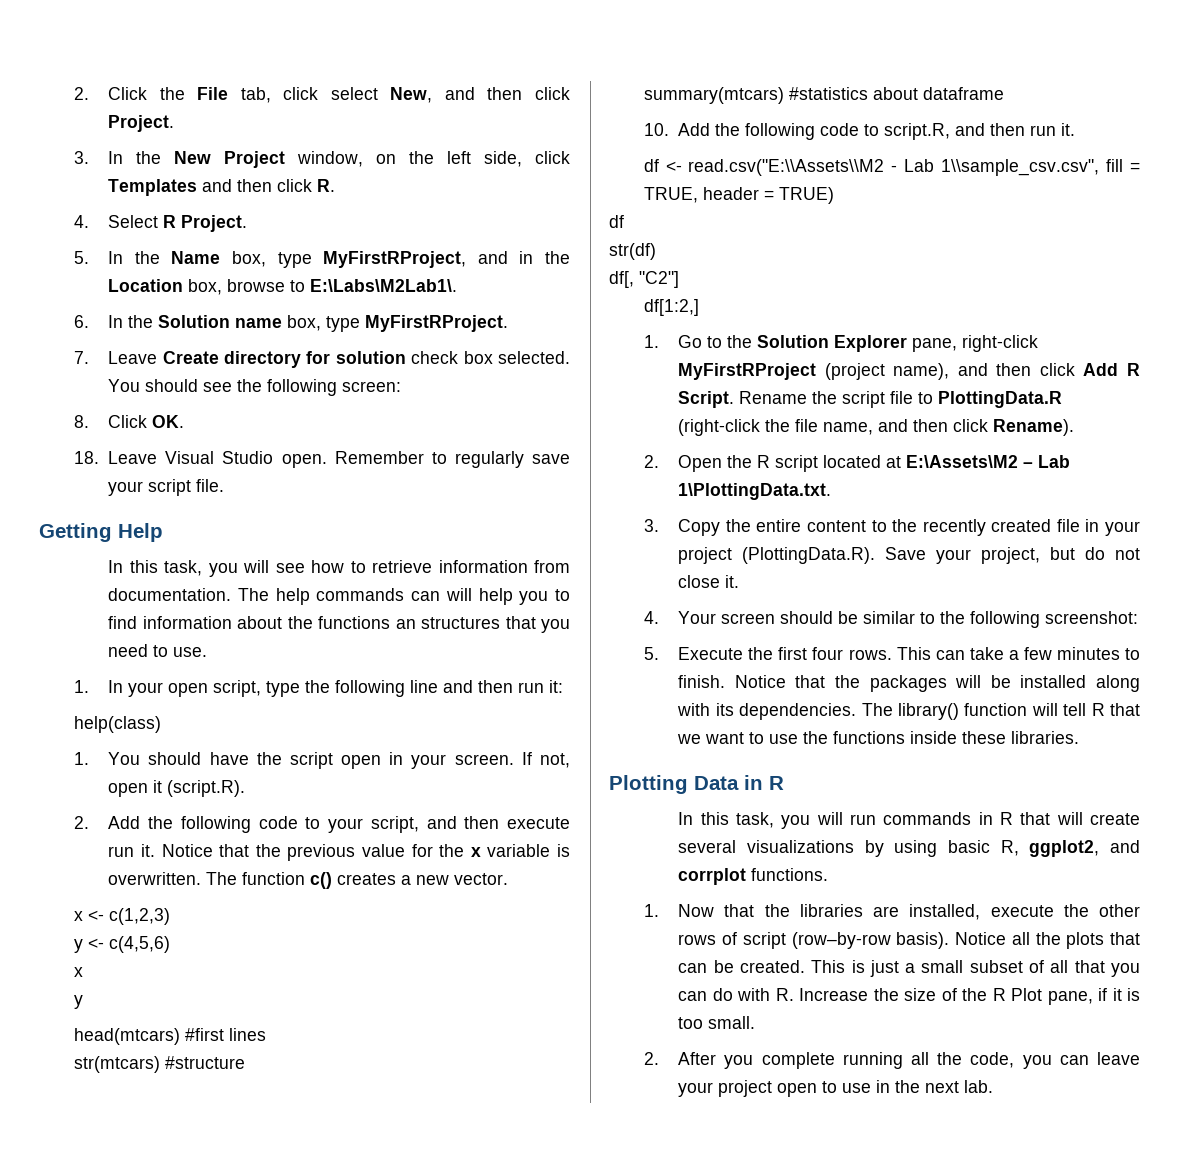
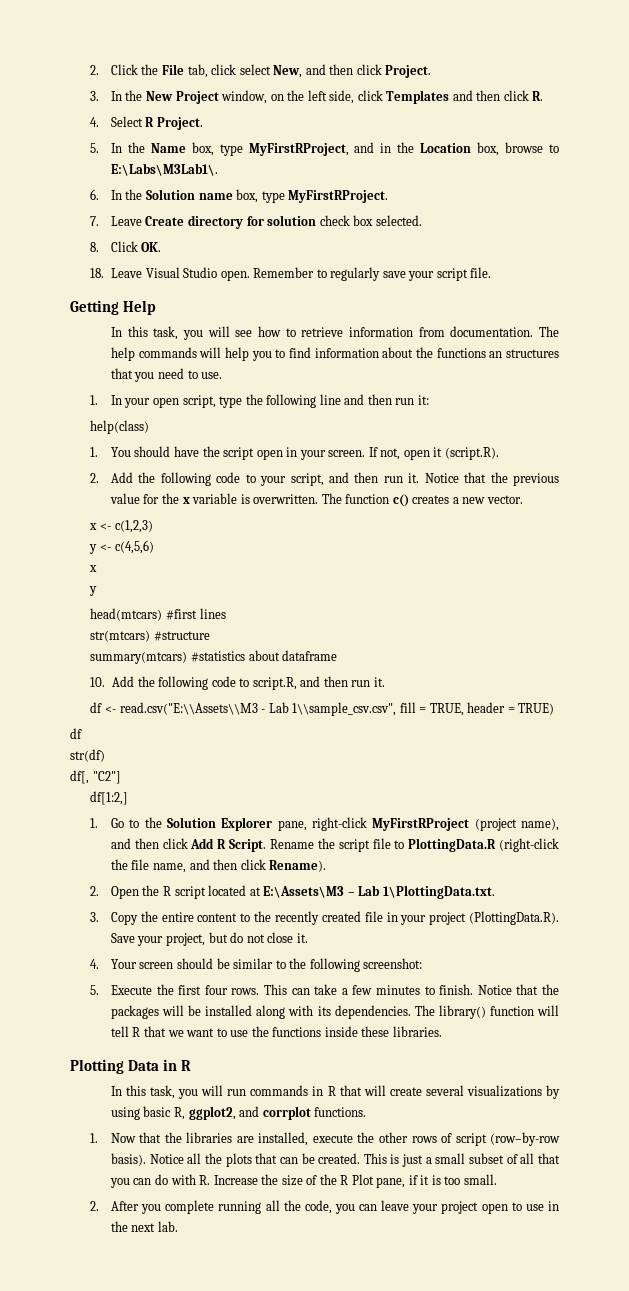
- 5. In the Name box, type MyFirstRProject, and in the Location box, browse to E:\Labs\M2Lab1\.
+ 5. In the Name box, type MyFirstRProject, and in the Location box, browse to E:\Labs\M3Lab1\.
- You should see the following screen:
- The help commands can will help you to find information about the functions an structures that you need to use.
+ The help commands will help you to find information about the functions an structures that you need to use.
- 2. Add the following code to your script, and then execute run it.
+ 2. Add the following code to your script, and then run it.
- df <- read.csv("E:\\Assets\\M2 - Lab 1\\sample_csv.csv", fill = TRUE, header = TRUE)
+ df <- read.csv("E:\\Assets\\M3 - Lab 1\\sample_csv.csv", fill = TRUE, header = TRUE)
- 2. Open the R script located at E:\Assets\M2 – Lab 1\PlottingData.txt.
+ 2. Open the R script located at E:\Assets\M3 – Lab 1\PlottingData.txt.

